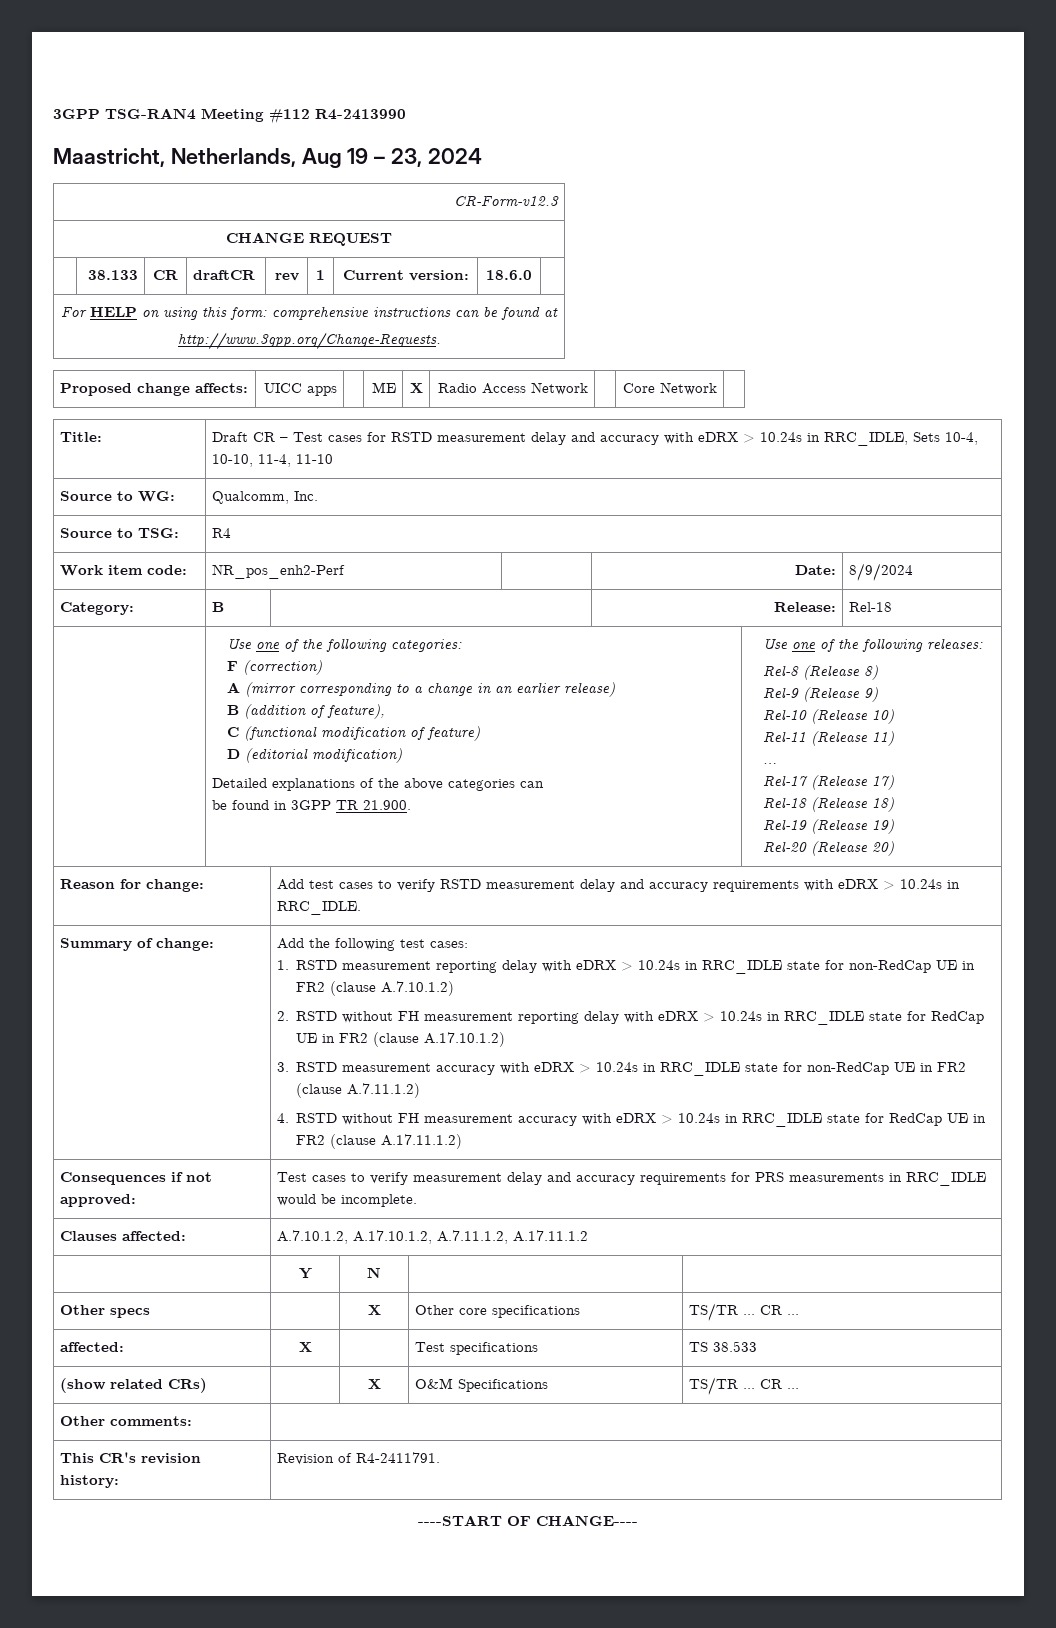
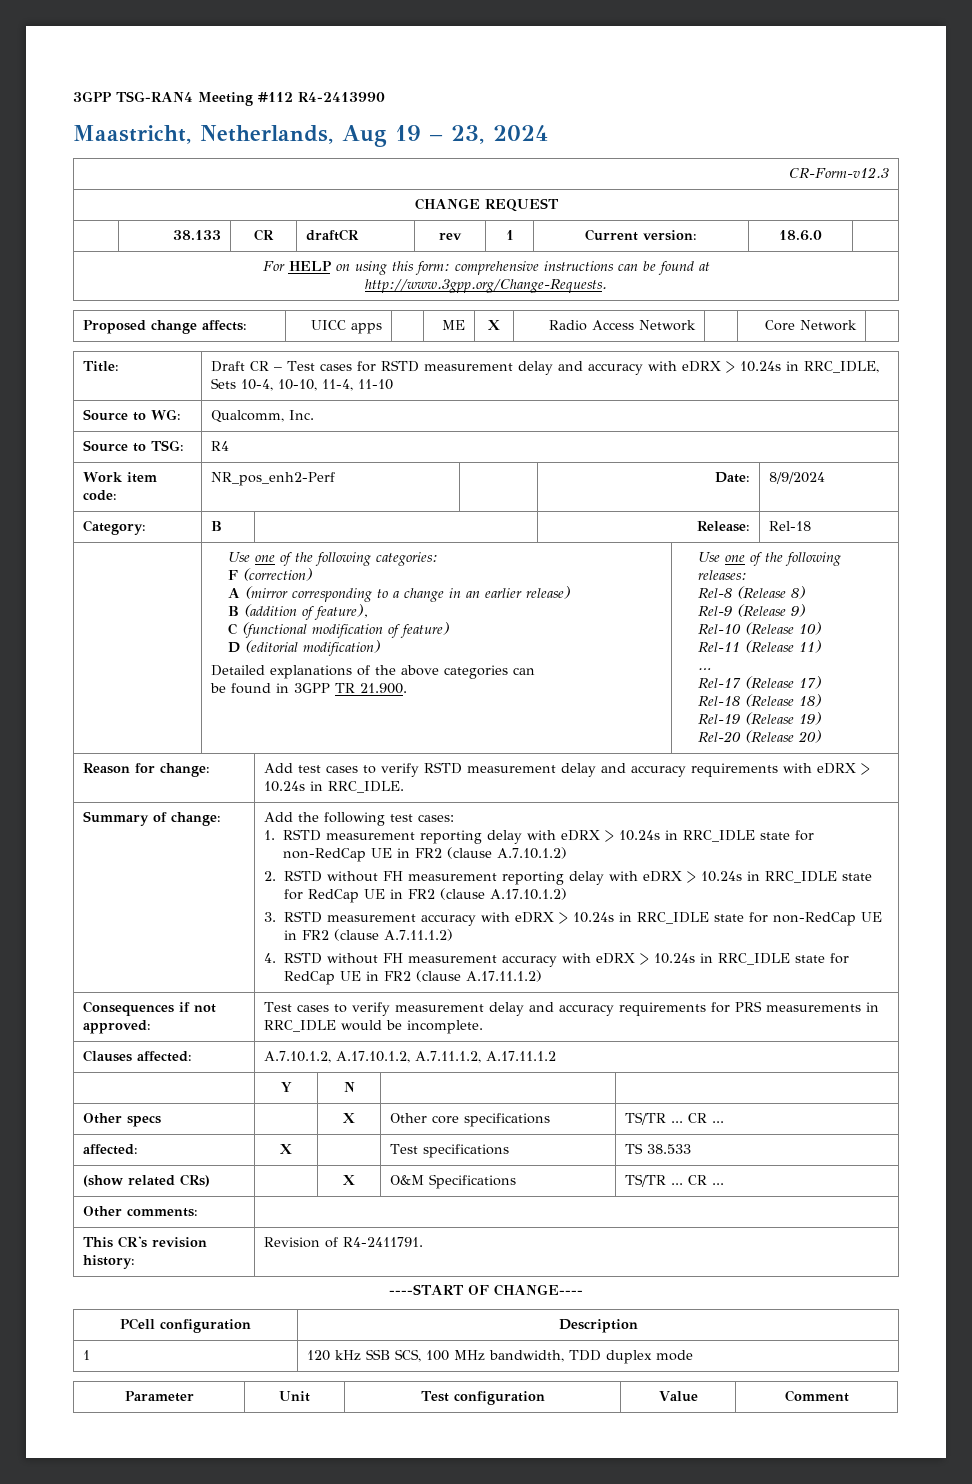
+ PCell configuration | Description
+ 1 | 120 kHz SSB SCS, 100 MHz bandwidth, TDD duplex mode
+ Parameter | Unit | Test configuration | Value | Comment

